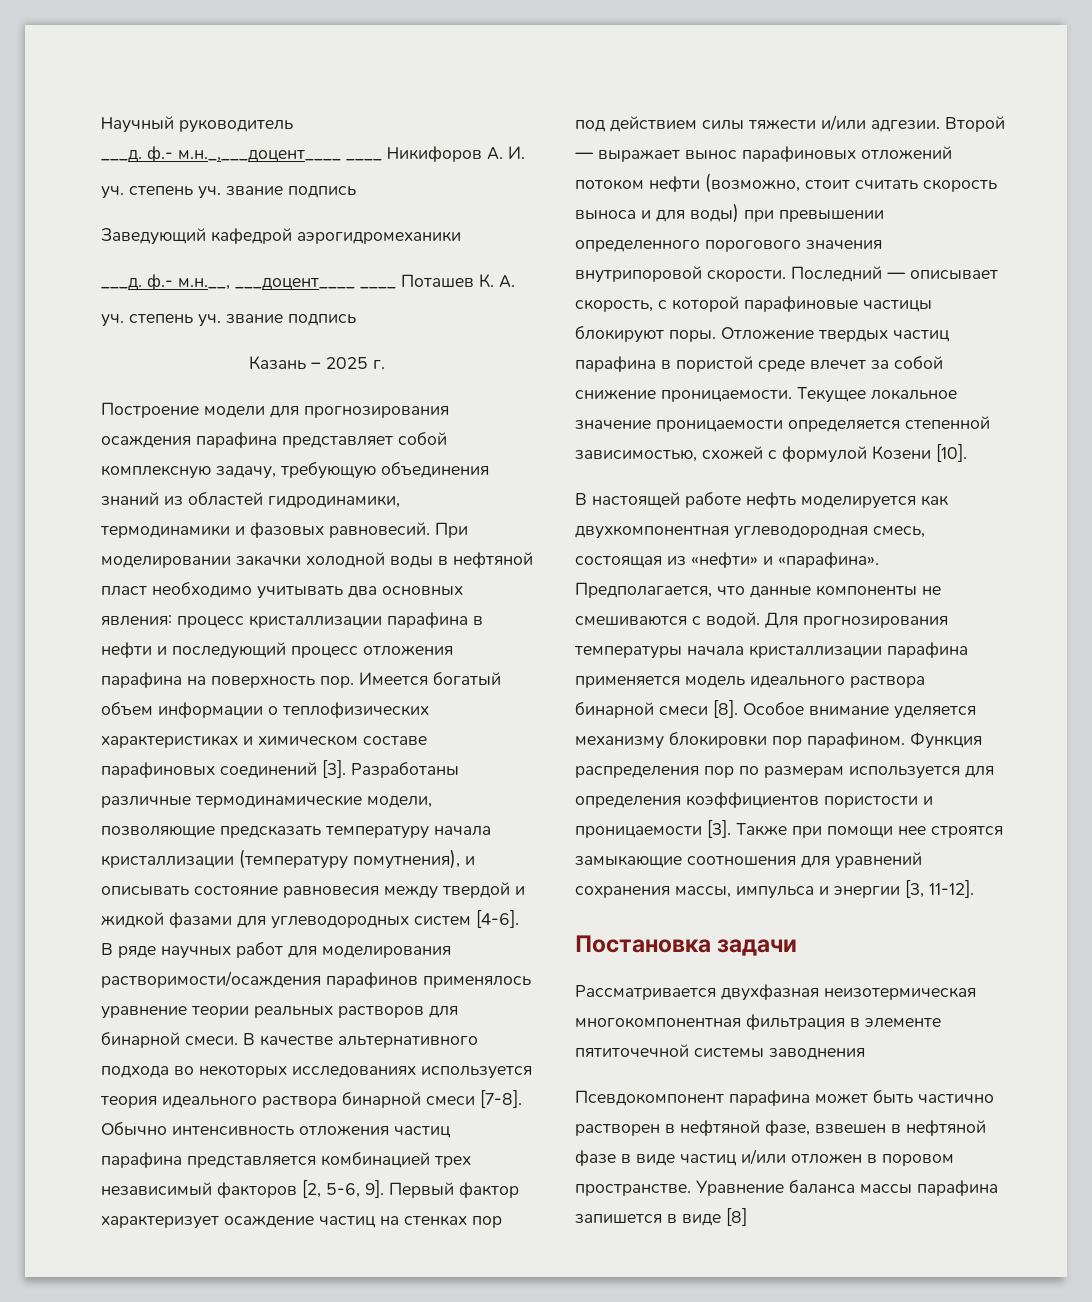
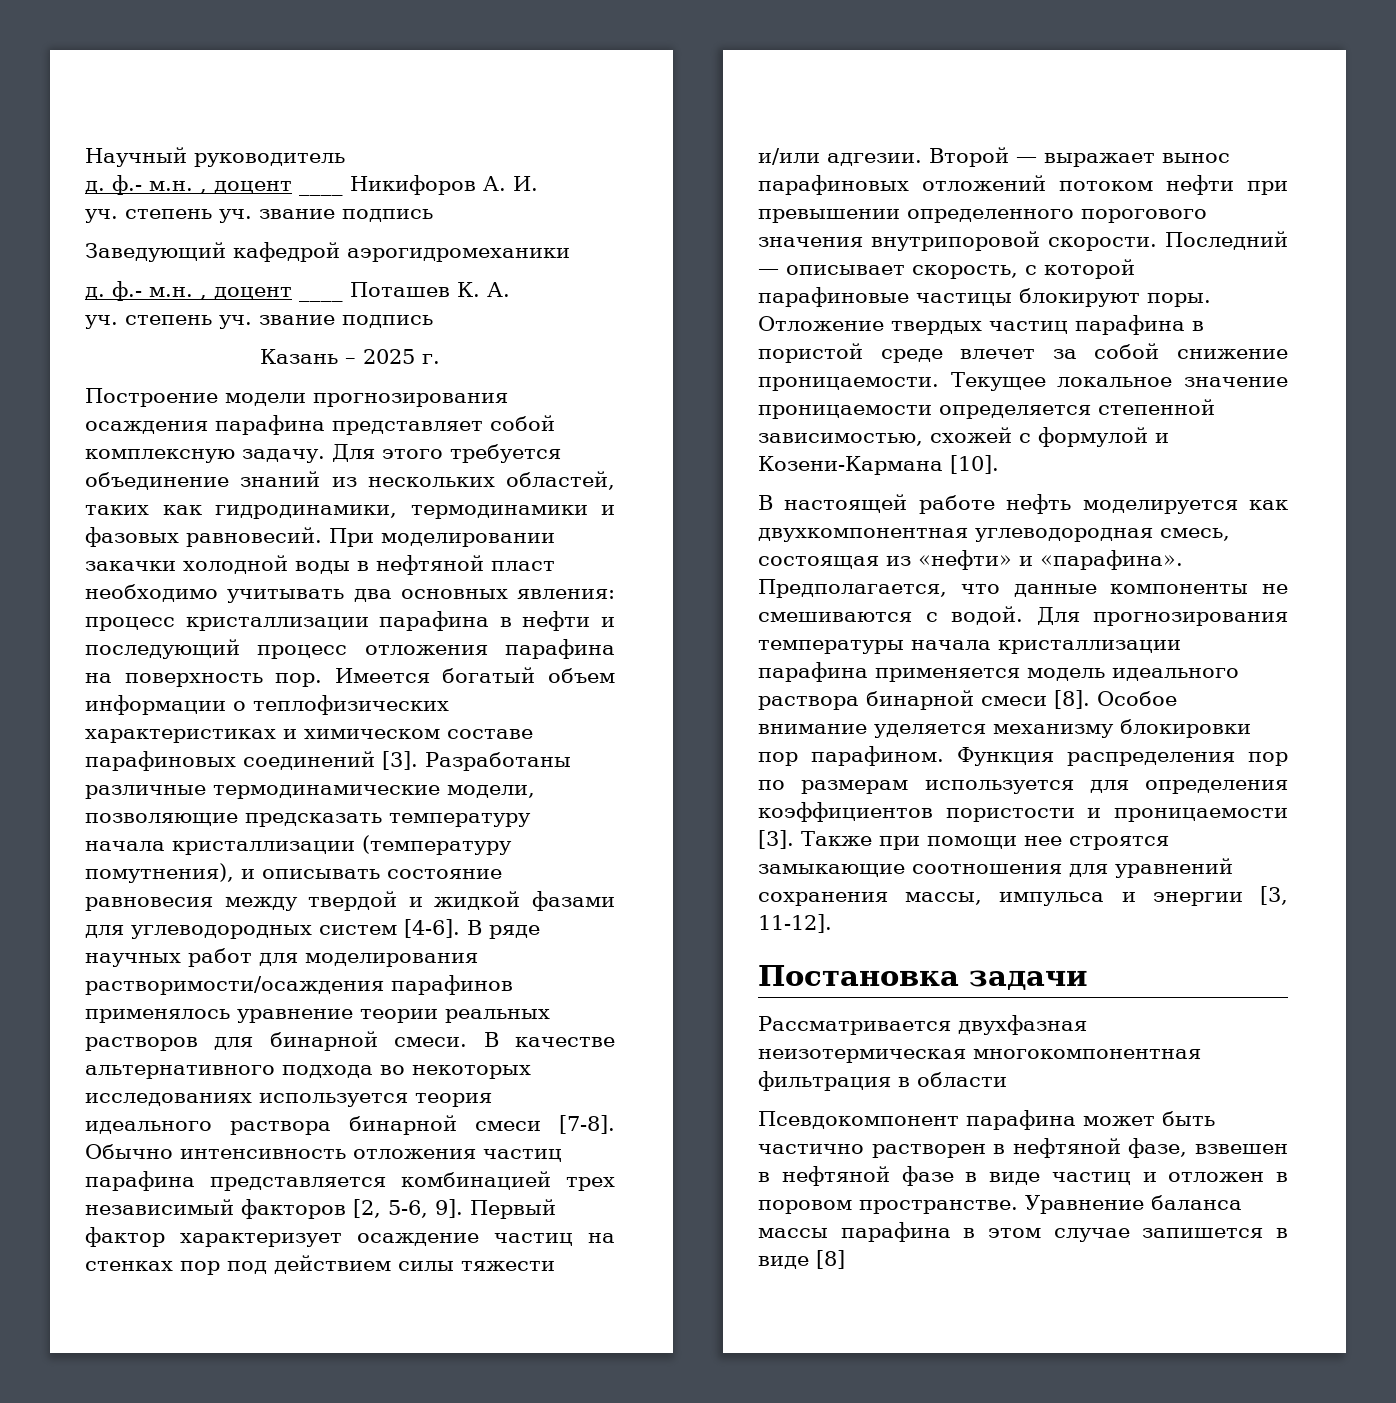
- ___д. ф.- м.н._,___доцент____ ____ Никифоров А. И.
+ д. ф.- м.н. , доцент ____ Никифоров А. И.
- ___д. ф.- м.н.__, ___доцент____ ____ Поташев К. А.
+ д. ф.- м.н. , доцент ____ Поташев К. А.
- Построение модели для прогнозирования осаждения парафина представляет собой комплексную задачу, требующую объединения знаний из областей гидродинамики, термодинамики и фазовых равновесий.
+ Построение модели прогнозирования осаждения парафина представляет собой комплексную задачу. Для этого требуется объединение знаний из нескольких областей, таких как гидродинамики, термодинамики и фазовых равновесий.
- Второй — выражает вынос парафиновых отложений потоком нефти (возможно, стоит считать скорость выноса и для воды) при превышении определенного порогового значения внутрипоровой скорости.
+ Второй — выражает вынос парафиновых отложений потоком нефти при превышении определенного порогового значения внутрипоровой скорости.
- Текущее локальное значение проницаемости определяется степенной зависимостью, схожей с формулой Козени [10].
+ Текущее локальное значение проницаемости определяется степенной зависимостью, схожей с формулой и Козени-Кармана [10].
- Рассматривается двухфазная неизотермическая многокомпонентная фильтрация в элементе пятиточечной системы заводнения
+ Рассматривается двухфазная неизотермическая многокомпонентная фильтрация в области
- Псевдокомпонент парафина может быть частично растворен в нефтяной фазе, взвешен в нефтяной фазе в виде частиц и/или отложен в поровом пространстве.
+ Псевдокомпонент парафина может быть частично растворен в нефтяной фазе, взвешен в нефтяной фазе в виде частиц и отложен в поровом пространстве.
- Уравнение баланса массы парафина запишется в виде [8]
+ Уравнение баланса массы парафина в этом случае запишется в виде [8]

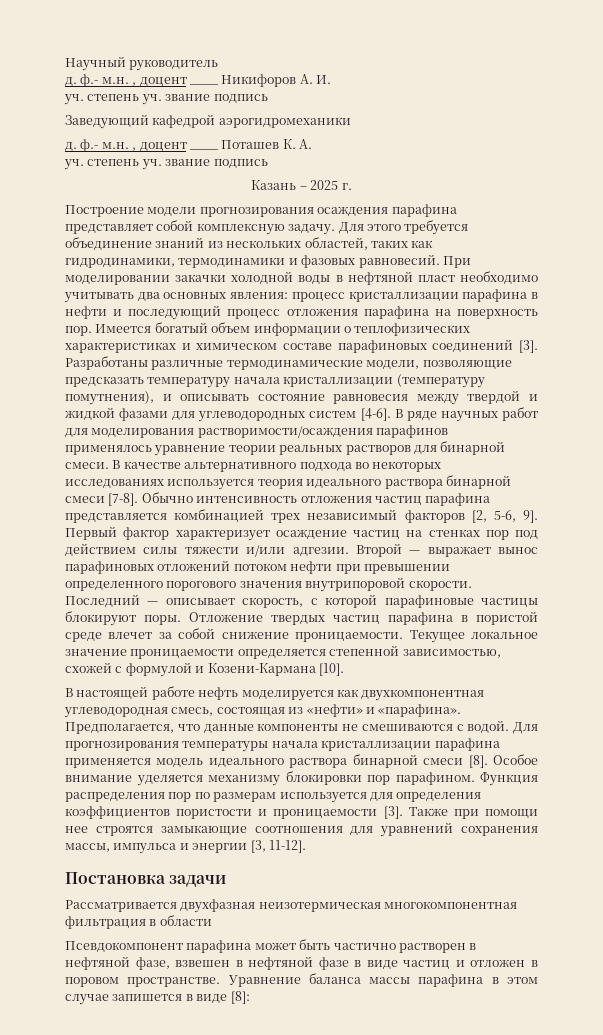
- Уравнение баланса массы парафина в этом случае запишется в виде [8]
+ Уравнение баланса массы парафина в этом случае запишется в виде [8]:

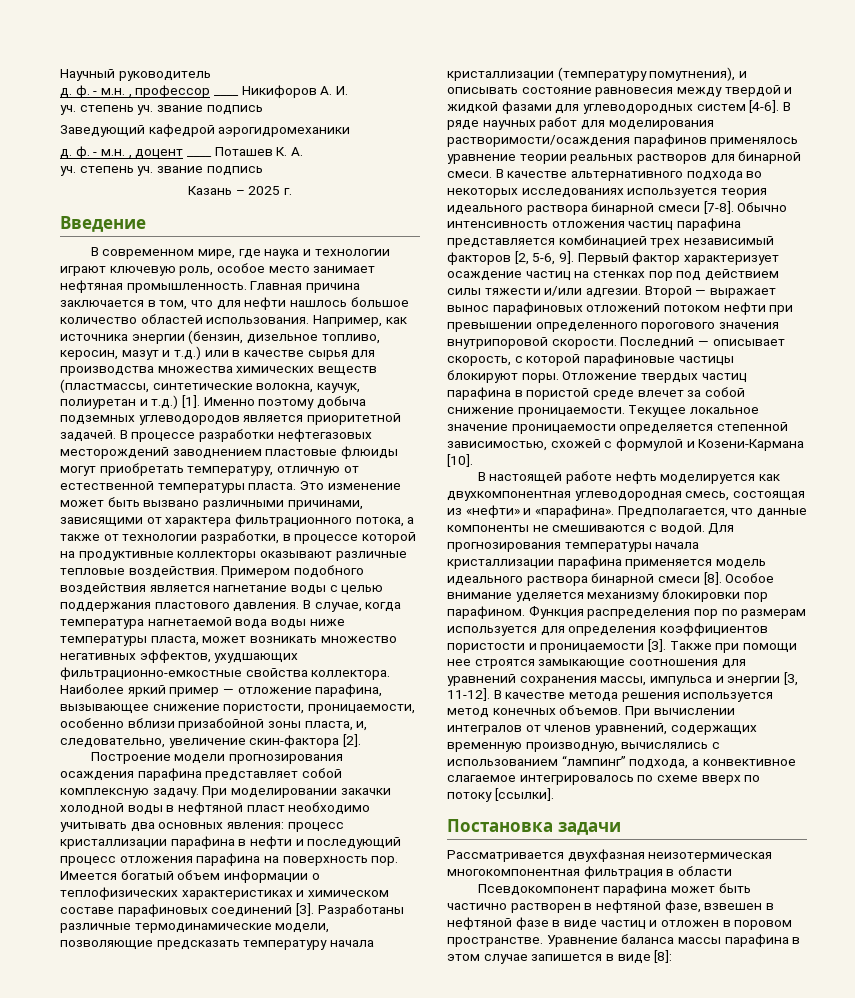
- д. ф.- м.н. , доцент ____ Никифоров А. И.
+ д. ф. - м.н. , профессор ____ Никифоров А. И.
- д. ф.- м.н. , доцент ____ Поташев К. А.
+ д. ф. - м.н. , доцент ____ Поташев К. А.
+ Введение
+ В современном мире, где наука и технологии играют ключевую роль, особое место занимает нефтяная промышленность. Главная причина заключается в том, что для нефти нашлось большое количество областей использования. Например, как источника энергии (бензин, дизельное топливо, керосин, мазут и т.д.) или в качестве сырья для производства множества химических веществ (пластмассы, синтетические волокна, каучук, полиуретан и т.д.) [1]. Именно поэтому добыча подземных углеводородов является приоритетной задачей. В процессе разработки нефтегазовых месторождений заводнением пластовые флюиды могут приобретать температуру, отличную от естественной температуры пласта. Это изменение может быть вызвано различными причинами, зависящими от характера фильтрационного потока, а также от технологии разработки, в процессе которой на продуктивные коллекторы оказывают различные тепловые воздействия. Примером подобного воздействия является нагнетание воды с целью поддержания пластового давления. В случае, когда температура нагнетаемой вода воды ниже температуры пласта, может возникать множество негативных эффектов, ухудшающих фильтрационно-емкостные свойства коллектора. Наиболее яркий пример — отложение парафина, вызывающее снижение пористости, проницаемости, особенно вблизи призабойной зоны пласта, и, следовательно, увеличение скин-фактора [2].
- Для этого требуется объединение знаний из нескольких областей, таких как гидродинамики, термодинамики и фазовых равновесий.
+ В качестве метода решения используется метод конечных объемов. При вычислении интегралов от членов уравнений, содержащих временную производную, вычислялись с использованием “лампинг” подхода, а конвективное слагаемое интегрировалось по схеме вверх по потоку [ссылки].

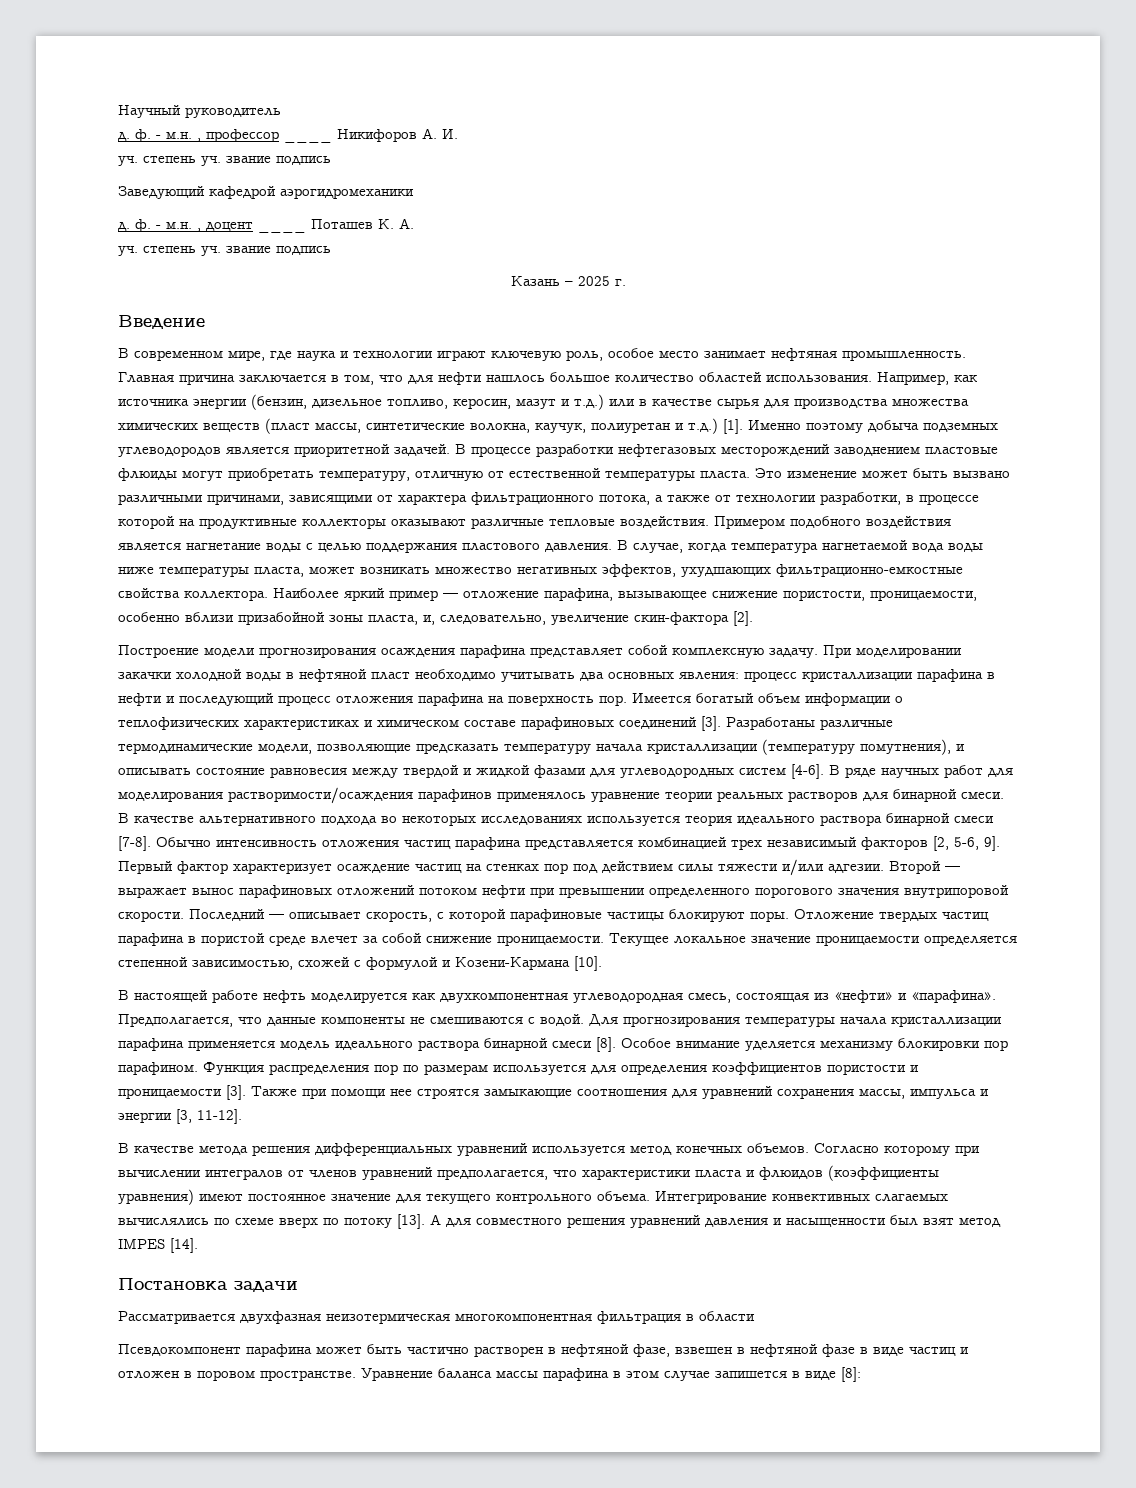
- Например, как источника энергии (бензин, дизельное топливо, керосин, мазут и т.д.) или в качестве сырья для производства множества химических веществ (пластмассы, синтетические волокна, каучук, полиуретан и т.д.) [1].
+ Например, как источника энергии (бензин, дизельное топливо, керосин, мазут и т.д.) или в качестве сырья для производства множества химических веществ (пласт массы, синтетические волокна, каучук, полиуретан и т.д.) [1].
- Также при помощи нее строятся замыкающие соотношения для уравнений сохранения массы, импульса и энергии [3, 11-12]. В качестве метода решения используется метод конечных объемов.
+ Также при помощи нее строятся замыкающие соотношения для уравнений сохранения массы, импульса и энергии [3, 11-12].
+ В качестве метода решения дифференциальных уравнений используется метод конечных объемов.
- При вычислении интегралов от членов уравнений, содержащих временную производную, вычислялись с использованием “лампинг” подхода, а конвективное слагаемое интегрировалось по схеме вверх по потоку [ссылки].
+ Согласно которому при вычислении интегралов от членов уравнений предполагается, что характеристики пласта и флюидов (коэффициенты уравнения) имеют постоянное значение для текущего контрольного объема. Интегрирование конвективных слагаемых вычислялись по схеме вверх по потоку [13]. А для совместного решения уравнений давления и насыщенности был взят метод IMPES [14].

